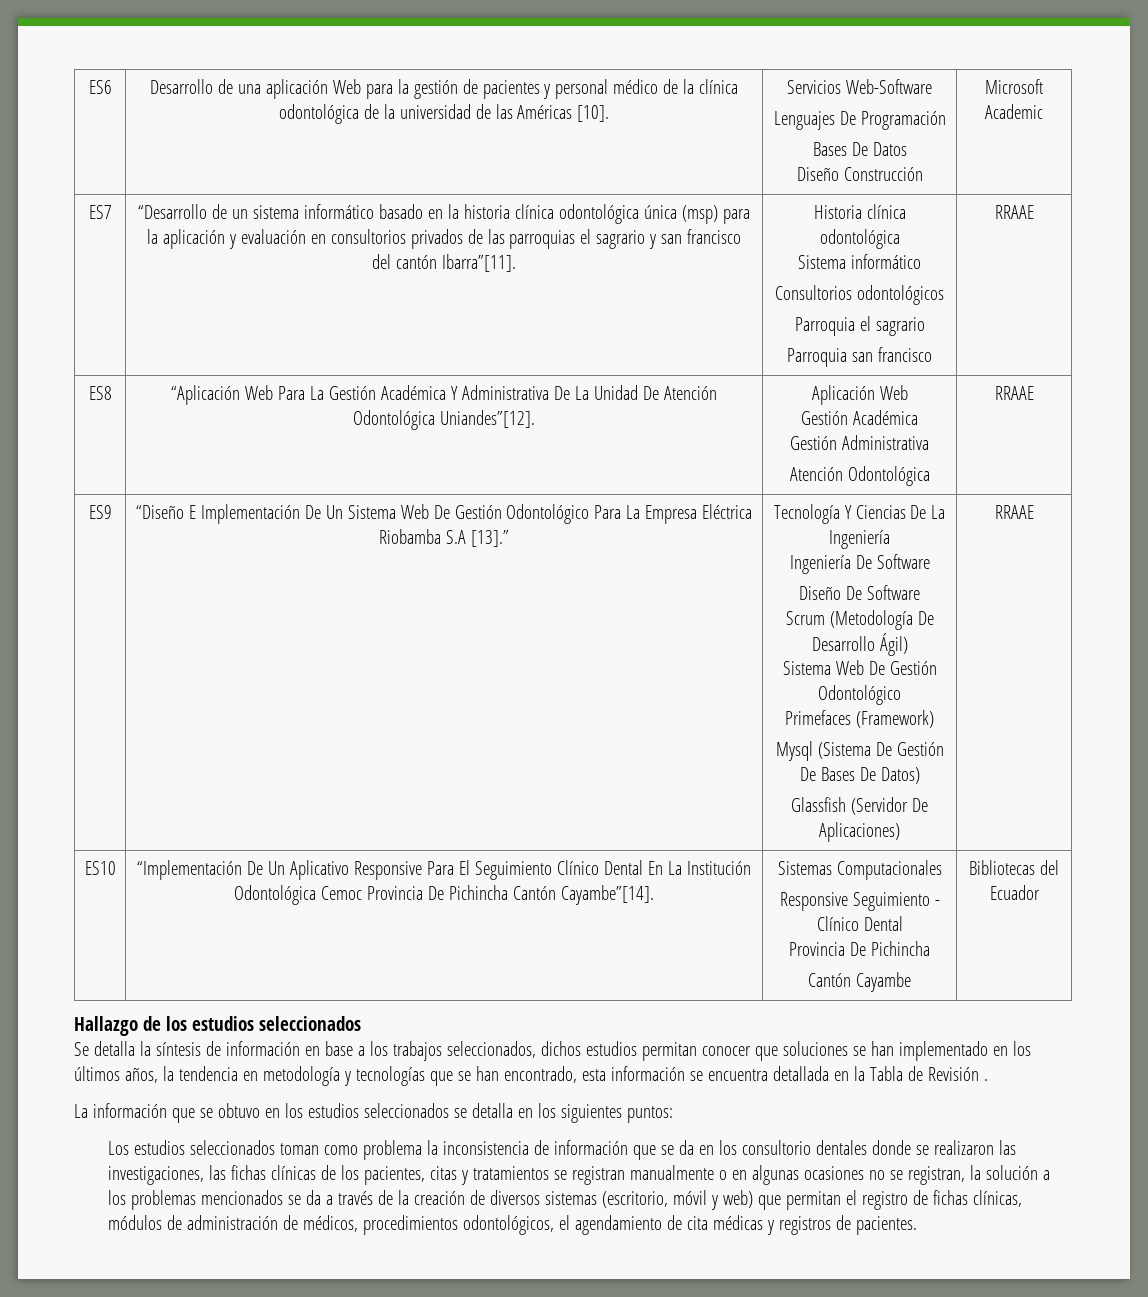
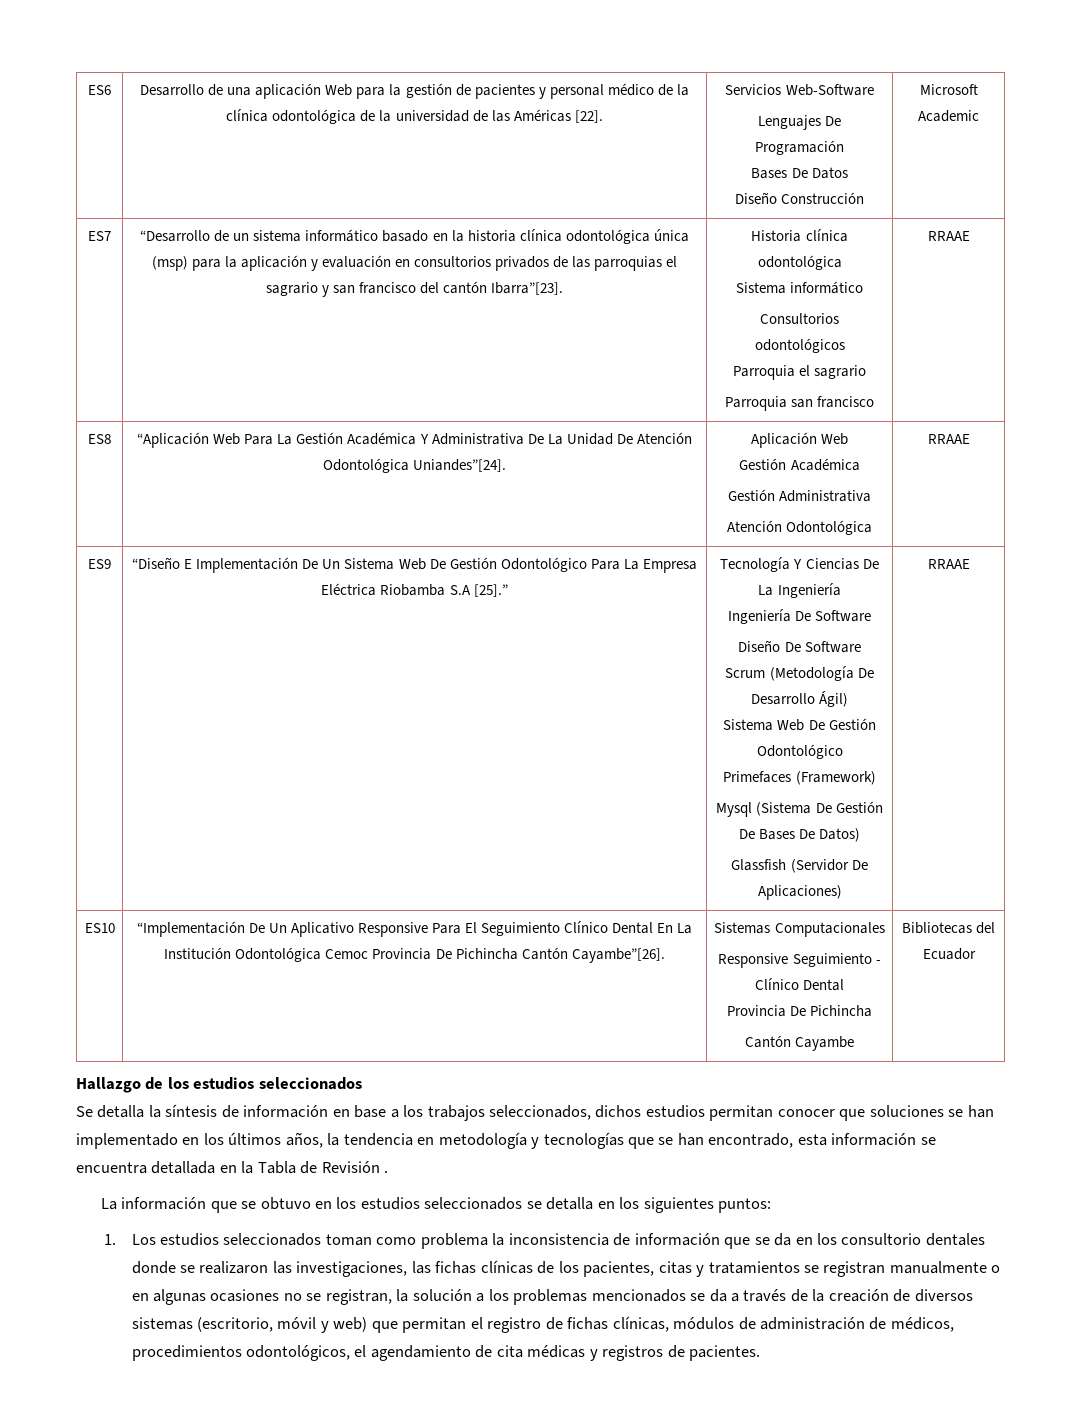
- ES6 | Desarrollo de una aplicación Web para la gestión de pacientes y personal médico de la clínica odontológica de la universidad de las Américas [10]. | Servicios Web-Software
+ ES6 | Desarrollo de una aplicación Web para la gestión de pacientes y personal médico de la clínica odontológica de la universidad de las Américas [22]. | Servicios Web-Software
- “Desarrollo de un sistema informático basado en la historia clínica odontológica única (msp) para la aplicación y evaluación en consultorios privados de las parroquias el sagrario y san francisco del cantón Ibarra”[11].
+ “Desarrollo de un sistema informático basado en la historia clínica odontológica única (msp) para la aplicación y evaluación en consultorios privados de las parroquias el sagrario y san francisco del cantón Ibarra”[23].
- ES8 | “Aplicación Web Para La Gestión Académica Y Administrativa De La Unidad De Atención Odontológica Uniandes”[12]. | Aplicación Web
+ ES8 | “Aplicación Web Para La Gestión Académica Y Administrativa De La Unidad De Atención Odontológica Uniandes”[24]. | Aplicación Web
- “Diseño E Implementación De Un Sistema Web De Gestión Odontológico Para La Empresa Eléctrica Riobamba S.A [13].”
+ “Diseño E Implementación De Un Sistema Web De Gestión Odontológico Para La Empresa Eléctrica Riobamba S.A [25].”
- ES10 | “Implementación De Un Aplicativo Responsive Para El Seguimiento Clínico Dental En La Institución Odontológica Cemoc Provincia De Pichincha Cantón Cayambe”[14]. | Sistemas Computacionales
+ ES10 | “Implementación De Un Aplicativo Responsive Para El Seguimiento Clínico Dental En La Institución Odontológica Cemoc Provincia De Pichincha Cantón Cayambe”[26]. | Sistemas Computacionales
- Los estudios seleccionados toman como problema la inconsistencia de información que se da en los consultorio dentales donde se realizaron las investigaciones, las fichas clínicas de los pacientes, citas y tratamientos se registran manualmente o en algunas ocasiones no se registran, la solución a los problemas mencionados se da a través de la creación de diversos sistemas (escritorio, móvil y web) que permitan el registro de fichas clínicas, módulos de administración de médicos, procedimientos odontológicos, el agendamiento de cita médicas y registros de pacientes.
+ 1. Los estudios seleccionados toman como problema la inconsistencia de información que se da en los consultorio dentales donde se realizaron las investigaciones, las fichas clínicas de los pacientes, citas y tratamientos se registran manualmente o en algunas ocasiones no se registran, la solución a los problemas mencionados se da a través de la creación de diversos sistemas (escritorio, móvil y web) que permitan el registro de fichas clínicas, módulos de administración de médicos, procedimientos odontológicos, el agendamiento de cita médicas y registros de pacientes.

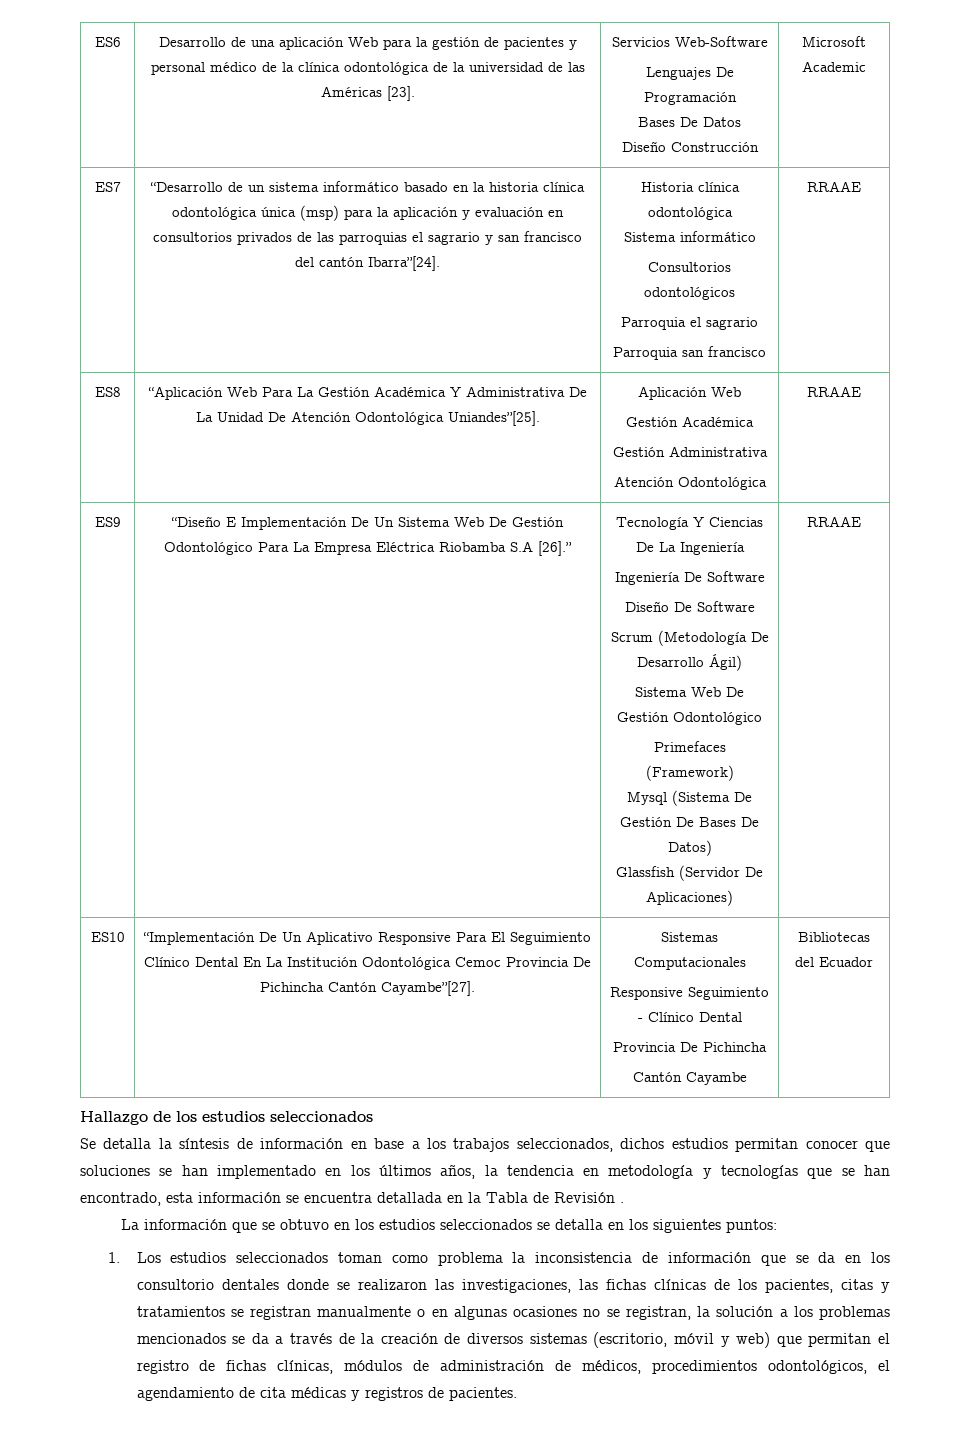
- ES6 | Desarrollo de una aplicación Web para la gestión de pacientes y personal médico de la clínica odontológica de la universidad de las Américas [22]. | Servicios Web-Software
+ ES6 | Desarrollo de una aplicación Web para la gestión de pacientes y personal médico de la clínica odontológica de la universidad de las Américas [23]. | Servicios Web-Software
- “Desarrollo de un sistema informático basado en la historia clínica odontológica única (msp) para la aplicación y evaluación en consultorios privados de las parroquias el sagrario y san francisco del cantón Ibarra”[23].
+ “Desarrollo de un sistema informático basado en la historia clínica odontológica única (msp) para la aplicación y evaluación en consultorios privados de las parroquias el sagrario y san francisco del cantón Ibarra”[24].
- ES8 | “Aplicación Web Para La Gestión Académica Y Administrativa De La Unidad De Atención Odontológica Uniandes”[24]. | Aplicación Web
+ ES8 | “Aplicación Web Para La Gestión Académica Y Administrativa De La Unidad De Atención Odontológica Uniandes”[25]. | Aplicación Web
- “Diseño E Implementación De Un Sistema Web De Gestión Odontológico Para La Empresa Eléctrica Riobamba S.A [25].”
+ “Diseño E Implementación De Un Sistema Web De Gestión Odontológico Para La Empresa Eléctrica Riobamba S.A [26].”
- ES10 | “Implementación De Un Aplicativo Responsive Para El Seguimiento Clínico Dental En La Institución Odontológica Cemoc Provincia De Pichincha Cantón Cayambe”[26]. | Sistemas Computacionales
+ ES10 | “Implementación De Un Aplicativo Responsive Para El Seguimiento Clínico Dental En La Institución Odontológica Cemoc Provincia De Pichincha Cantón Cayambe”[27]. | Sistemas Computacionales

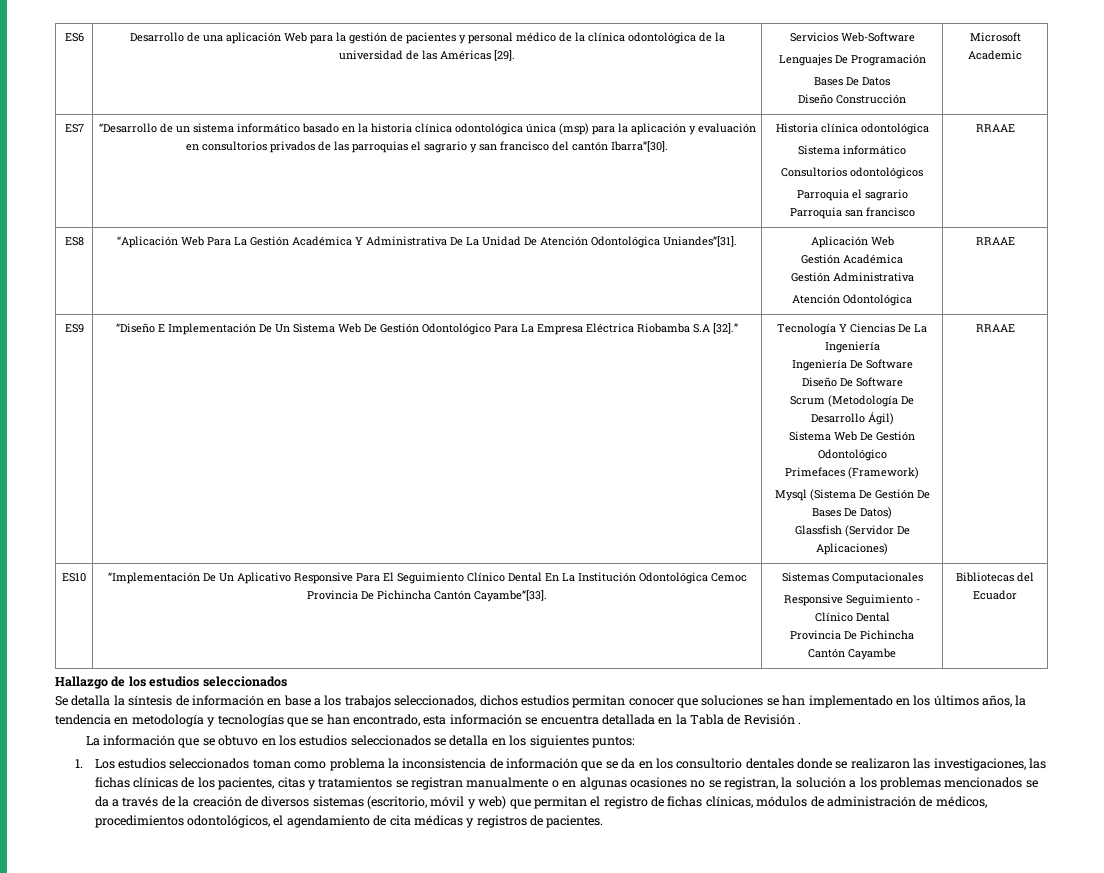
- ES6 | Desarrollo de una aplicación Web para la gestión de pacientes y personal médico de la clínica odontológica de la universidad de las Américas [23]. | Servicios Web-Software
+ ES6 | Desarrollo de una aplicación Web para la gestión de pacientes y personal médico de la clínica odontológica de la universidad de las Américas [29]. | Servicios Web-Software
- “Desarrollo de un sistema informático basado en la historia clínica odontológica única (msp) para la aplicación y evaluación en consultorios privados de las parroquias el sagrario y san francisco del cantón Ibarra”[24].
+ “Desarrollo de un sistema informático basado en la historia clínica odontológica única (msp) para la aplicación y evaluación en consultorios privados de las parroquias el sagrario y san francisco del cantón Ibarra”[30].
- ES8 | “Aplicación Web Para La Gestión Académica Y Administrativa De La Unidad De Atención Odontológica Uniandes”[25]. | Aplicación Web
+ ES8 | “Aplicación Web Para La Gestión Académica Y Administrativa De La Unidad De Atención Odontológica Uniandes”[31]. | Aplicación Web
- “Diseño E Implementación De Un Sistema Web De Gestión Odontológico Para La Empresa Eléctrica Riobamba S.A [26].”
+ “Diseño E Implementación De Un Sistema Web De Gestión Odontológico Para La Empresa Eléctrica Riobamba S.A [32].”
- ES10 | “Implementación De Un Aplicativo Responsive Para El Seguimiento Clínico Dental En La Institución Odontológica Cemoc Provincia De Pichincha Cantón Cayambe”[27]. | Sistemas Computacionales
+ ES10 | “Implementación De Un Aplicativo Responsive Para El Seguimiento Clínico Dental En La Institución Odontológica Cemoc Provincia De Pichincha Cantón Cayambe”[33]. | Sistemas Computacionales

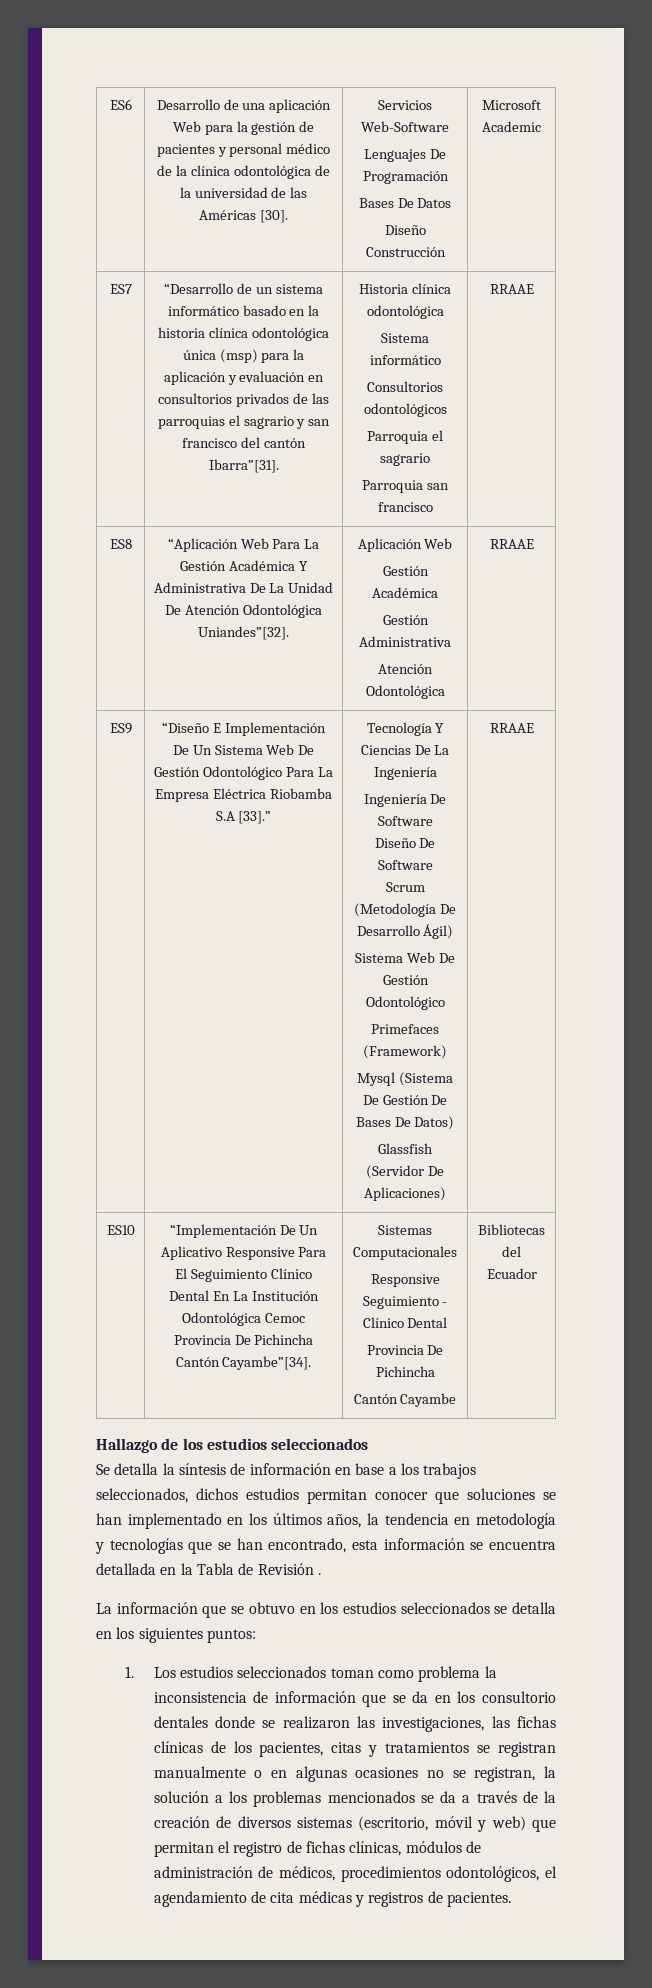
- ES6 | Desarrollo de una aplicación Web para la gestión de pacientes y personal médico de la clínica odontológica de la universidad de las Américas [29]. | Servicios Web-Software
+ ES6 | Desarrollo de una aplicación Web para la gestión de pacientes y personal médico de la clínica odontológica de la universidad de las Américas [30]. | Servicios Web-Software
- “Desarrollo de un sistema informático basado en la historia clínica odontológica única (msp) para la aplicación y evaluación en consultorios privados de las parroquias el sagrario y san francisco del cantón Ibarra”[30].
+ “Desarrollo de un sistema informático basado en la historia clínica odontológica única (msp) para la aplicación y evaluación en consultorios privados de las parroquias el sagrario y san francisco del cantón Ibarra”[31].
- ES8 | “Aplicación Web Para La Gestión Académica Y Administrativa De La Unidad De Atención Odontológica Uniandes”[31]. | Aplicación Web
+ ES8 | “Aplicación Web Para La Gestión Académica Y Administrativa De La Unidad De Atención Odontológica Uniandes”[32]. | Aplicación Web
- “Diseño E Implementación De Un Sistema Web De Gestión Odontológico Para La Empresa Eléctrica Riobamba S.A [32].”
+ “Diseño E Implementación De Un Sistema Web De Gestión Odontológico Para La Empresa Eléctrica Riobamba S.A [33].”
- ES10 | “Implementación De Un Aplicativo Responsive Para El Seguimiento Clínico Dental En La Institución Odontológica Cemoc Provincia De Pichincha Cantón Cayambe”[33]. | Sistemas Computacionales
+ ES10 | “Implementación De Un Aplicativo Responsive Para El Seguimiento Clínico Dental En La Institución Odontológica Cemoc Provincia De Pichincha Cantón Cayambe”[34]. | Sistemas Computacionales

